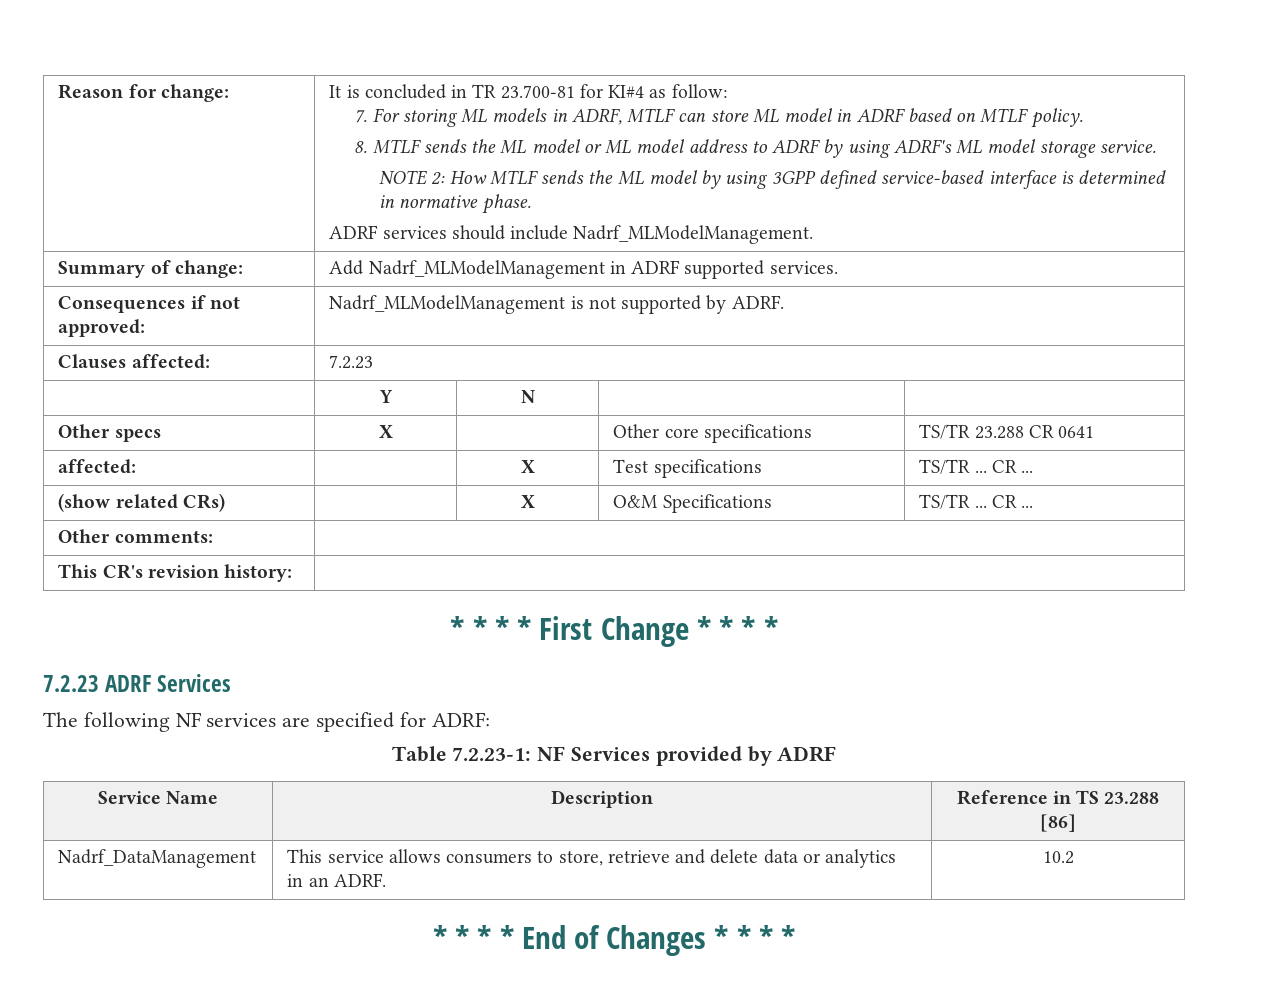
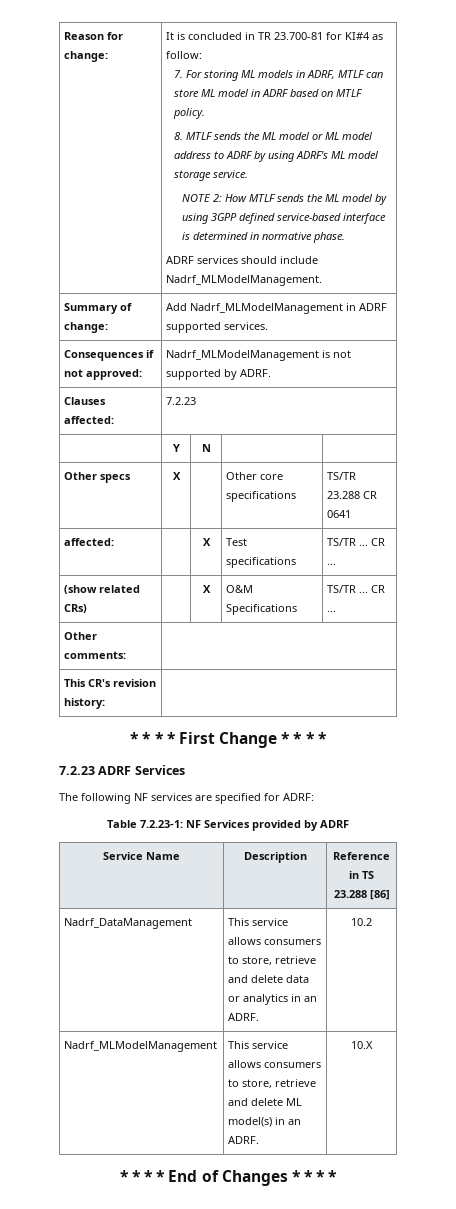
+ Nadrf_MLModelManagement | This service allows consumers to store, retrieve and delete ML model(s) in an ADRF. | 10.X

